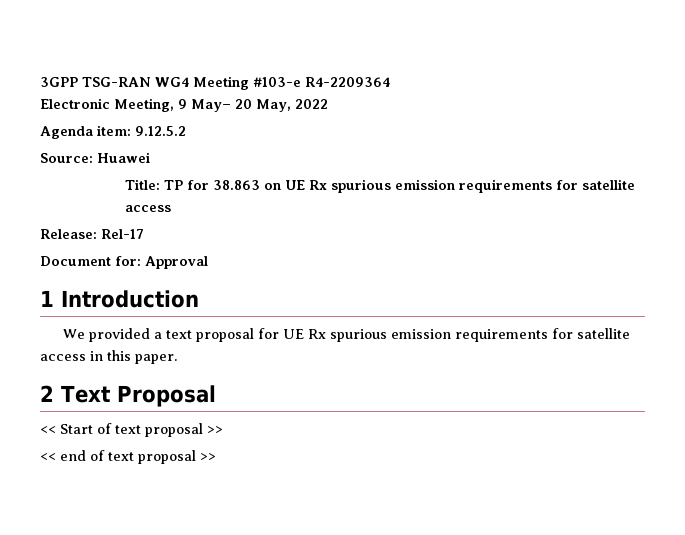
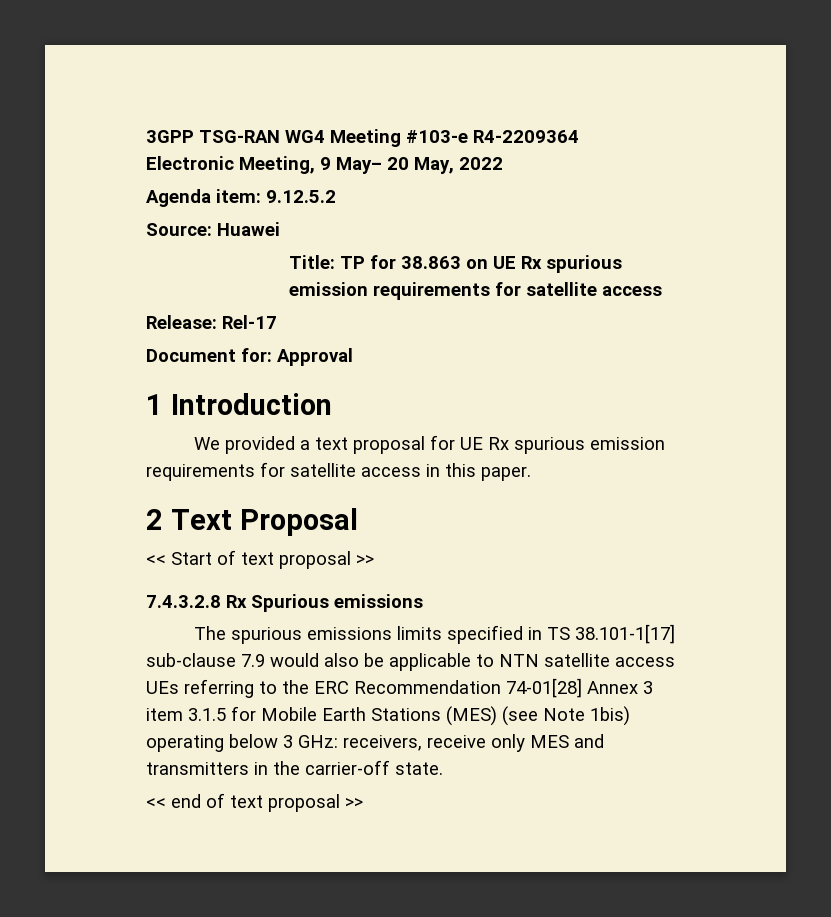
+ 7.4.3.2.8 Rx Spurious emissions
+ The spurious emissions limits specified in TS 38.101-1[17] sub-clause 7.9 would also be applicable to NTN satellite access UEs referring to the ERC Recommendation 74-01[28] Annex 3 item 3.1.5 for Mobile Earth Stations (MES) (see Note 1bis) operating below 3 GHz: receivers, receive only MES and transmitters in the carrier-off state.

